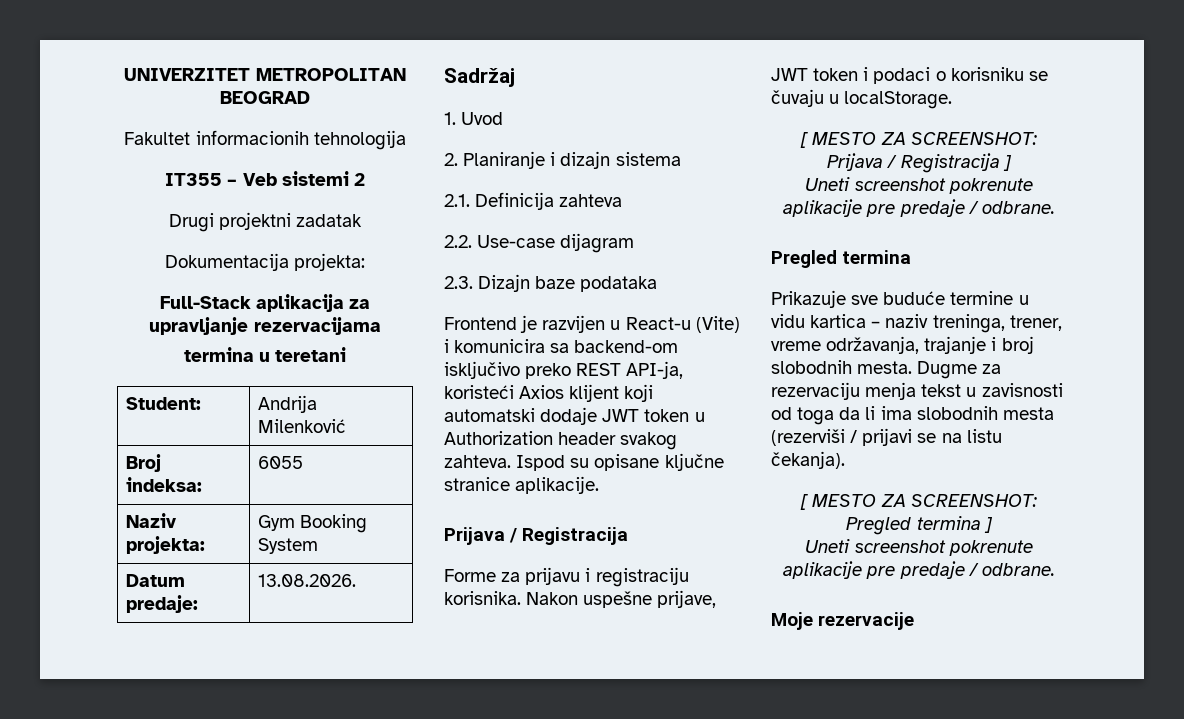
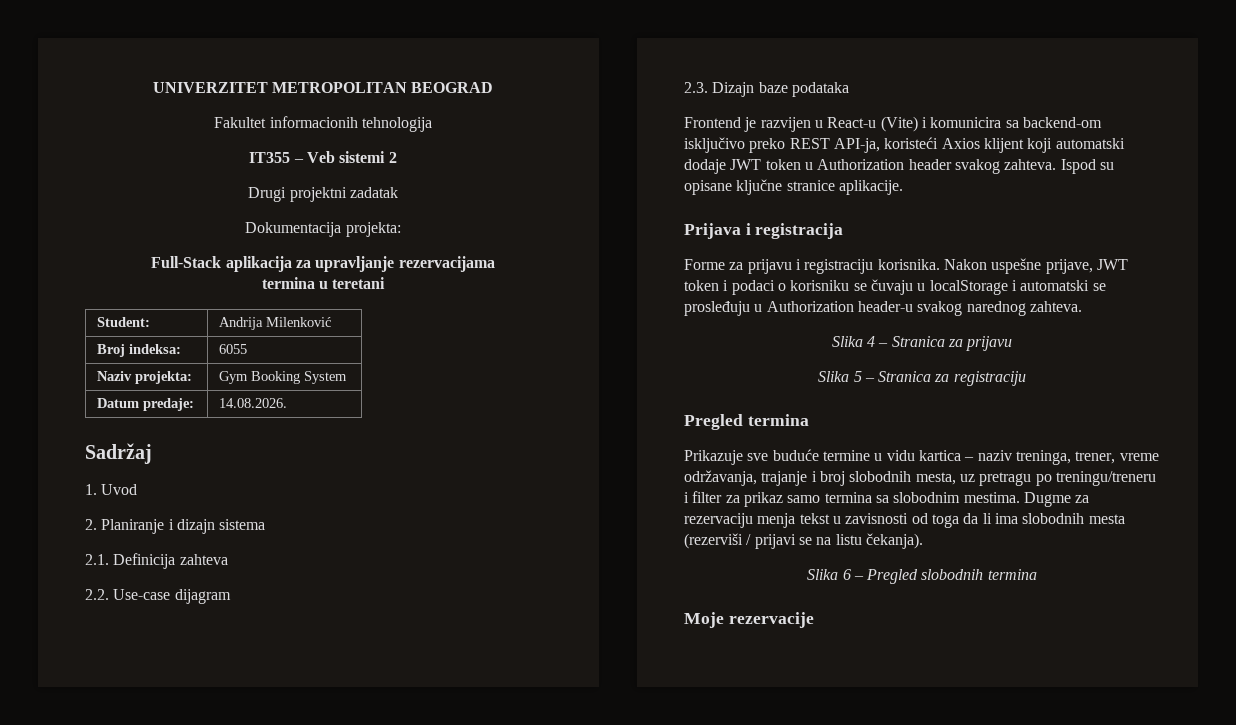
- Datum predaje: | 13.08.2026.
+ Datum predaje: | 14.08.2026.
  Ispod su opisane ključne stranice aplikacije.
- Prijava / Registracija
+ Prijava i registracija
- Nakon uspešne prijave, JWT token i podaci o korisniku se čuvaju u localStorage.
- [ MESTO ZA SCREENSHOT: Prijava / Registracija ]
- Uneti screenshot pokrenute aplikacije pre predaje / odbrane.
+ Nakon uspešne prijave, JWT token i podaci o korisniku se čuvaju u localStorage i automatski se prosleđuju u Authorization header-u svakog narednog zahteva.
+ Slika 4 – Stranica za prijavu
+ Slika 5 – Stranica za registraciju
- Prikazuje sve buduće termine u vidu kartica – naziv treninga, trener, vreme održavanja, trajanje i broj slobodnih mesta.
+ Prikazuje sve buduće termine u vidu kartica – naziv treninga, trener, vreme održavanja, trajanje i broj slobodnih mesta, uz pretragu po treningu/treneru i filter za prikaz samo termina sa slobodnim mestima.
- [ MESTO ZA SCREENSHOT: Pregled termina ]
- Uneti screenshot pokrenute aplikacije pre predaje / odbrane.
+ Slika 6 – Pregled slobodnih termina

